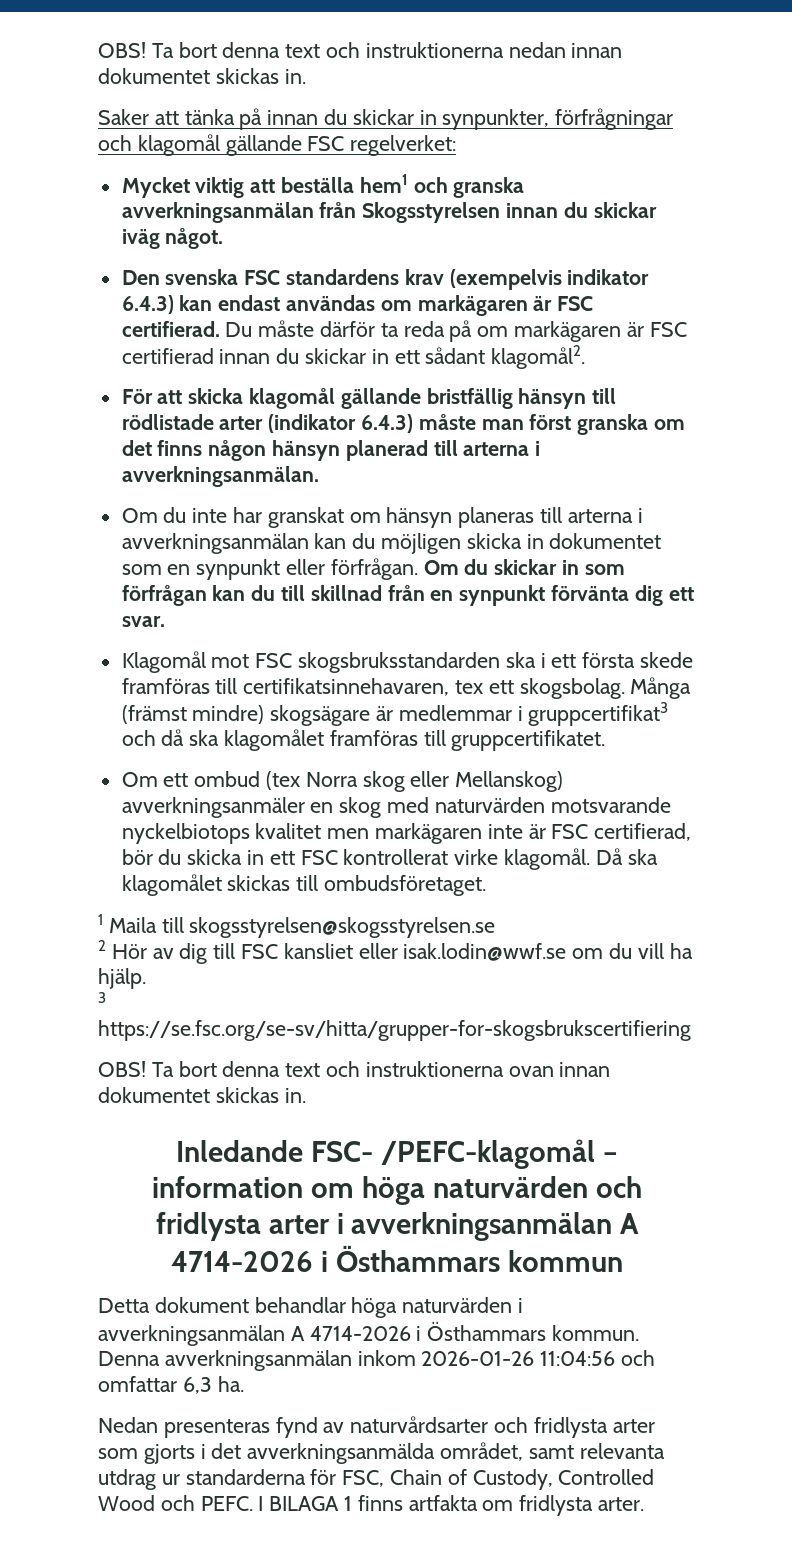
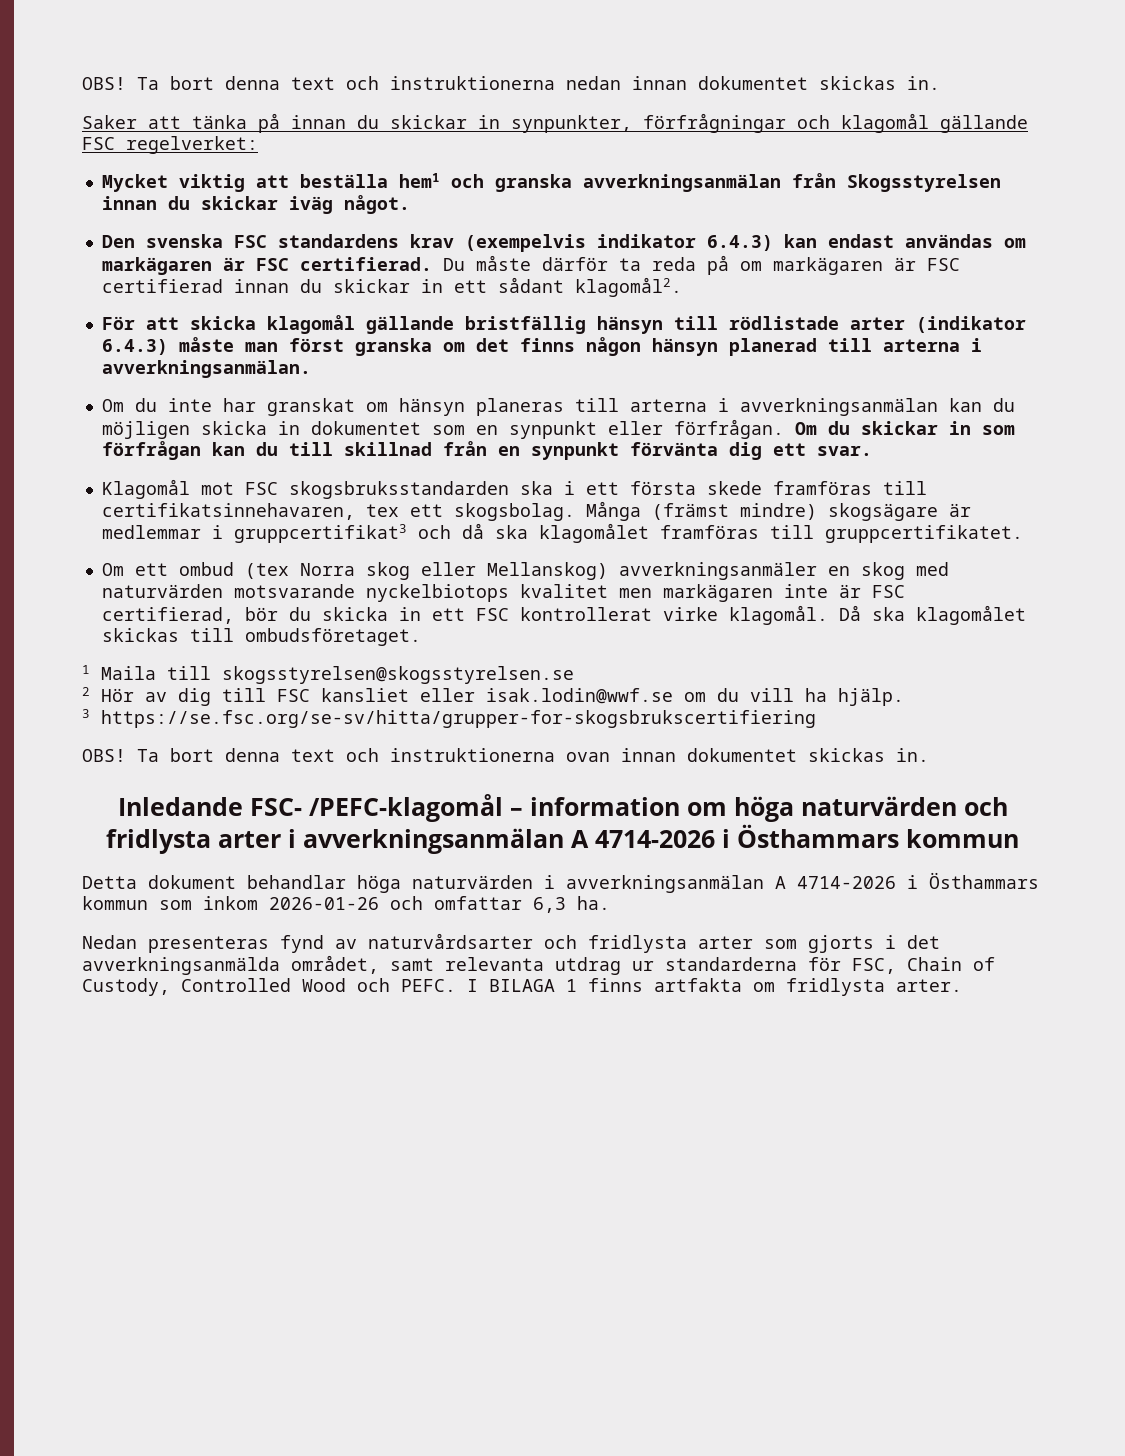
- Detta dokument behandlar höga naturvärden i avverkningsanmälan A 4714-2026 i Östhammars kommun. Denna avverkningsanmälan inkom 2026-01-26 11:04:56 och omfattar 6,3 ha.
+ Detta dokument behandlar höga naturvärden i avverkningsanmälan A 4714-2026 i Östhammars kommun som inkom 2026-01-26 och omfattar 6,3 ha.

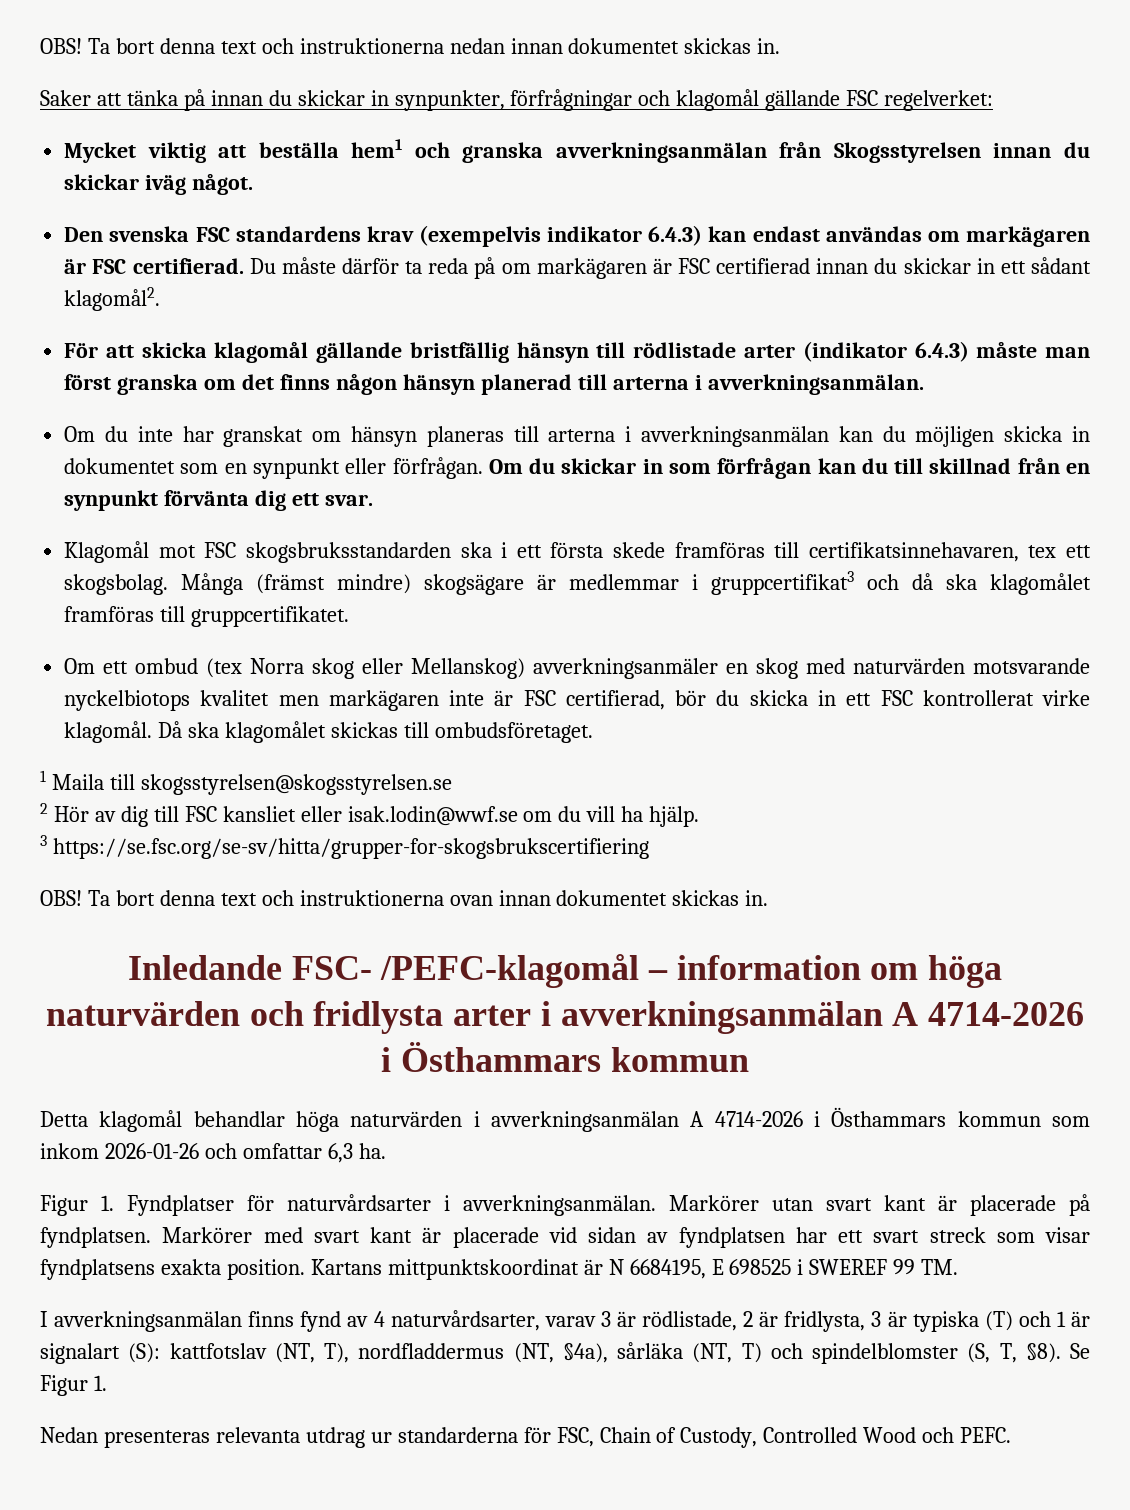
- Detta dokument behandlar höga naturvärden i avverkningsanmälan A 4714-2026 i Östhammars kommun som inkom 2026-01-26 och omfattar 6,3 ha.
+ Detta klagomål behandlar höga naturvärden i avverkningsanmälan A 4714-2026 i Östhammars kommun som inkom 2026-01-26 och omfattar 6,3 ha.
- Nedan presenteras fynd av naturvårdsarter och fridlysta arter som gjorts i det avverkningsanmälda området, samt relevanta utdrag ur standarderna för FSC, Chain of Custody, Controlled Wood och PEFC. I BILAGA 1 finns artfakta om fridlysta arter.
+ Figur 1. Fyndplatser för naturvårdsarter i avverkningsanmälan. Markörer utan svart kant är placerade på fyndplatsen. Markörer med svart kant är placerade vid sidan av fyndplatsen har ett svart streck som visar fyndplatsens exakta position. Kartans mittpunktskoordinat är N 6684195, E 698525 i SWEREF 99 TM.
+ I avverkningsanmälan finns fynd av 4 naturvårdsarter, varav 3 är rödlistade, 2 är fridlysta, 3 är typiska (T) och 1 är signalart (S): kattfotslav (NT, T), nordfladdermus (NT, §4a), sårläka (NT, T) och spindelblomster (S, T, §8). Se Figur 1.
+ Nedan presenteras relevanta utdrag ur standarderna för FSC, Chain of Custody, Controlled Wood och PEFC.

